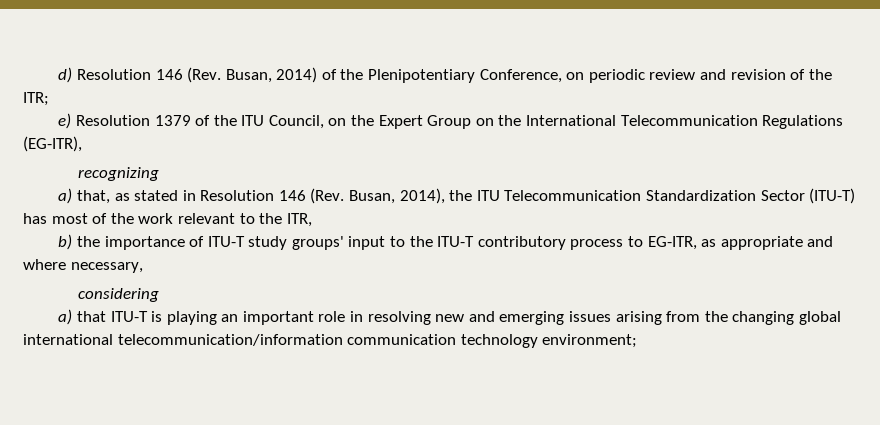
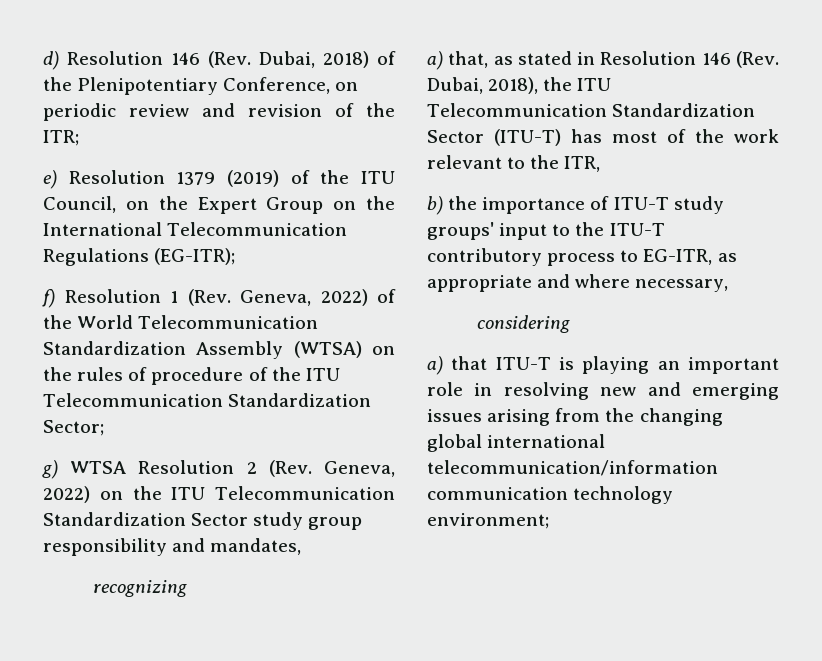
- d) Resolution 146 (Rev. Busan, 2014) of the Plenipotentiary Conference, on periodic review and revision of the ITR;
+ d) Resolution 146 (Rev. Dubai, 2018) of the Plenipotentiary Conference, on periodic review and revision of the ITR;
- e) Resolution 1379 of the ITU Council, on the Expert Group on the International Telecommunication Regulations (EG-ITR),
+ e) Resolution 1379 (2019) of the ITU Council, on the Expert Group on the International Telecommunication Regulations (EG-ITR);
+ f) Resolution 1 (Rev. Geneva, 2022) of the World Telecommunication Standardization Assembly (WTSA) on the rules of procedure of the ITU Telecommunication Standardization Sector;
+ g) WTSA Resolution 2 (Rev. Geneva, 2022) on the ITU Telecommunication Standardization Sector study group responsibility and mandates,
- a) that, as stated in Resolution 146 (Rev. Busan, 2014), the ITU Telecommunication Standardization Sector (ITU-T) has most of the work relevant to the ITR,
+ a) that, as stated in Resolution 146 (Rev. Dubai, 2018), the ITU Telecommunication Standardization Sector (ITU-T) has most of the work relevant to the ITR,

